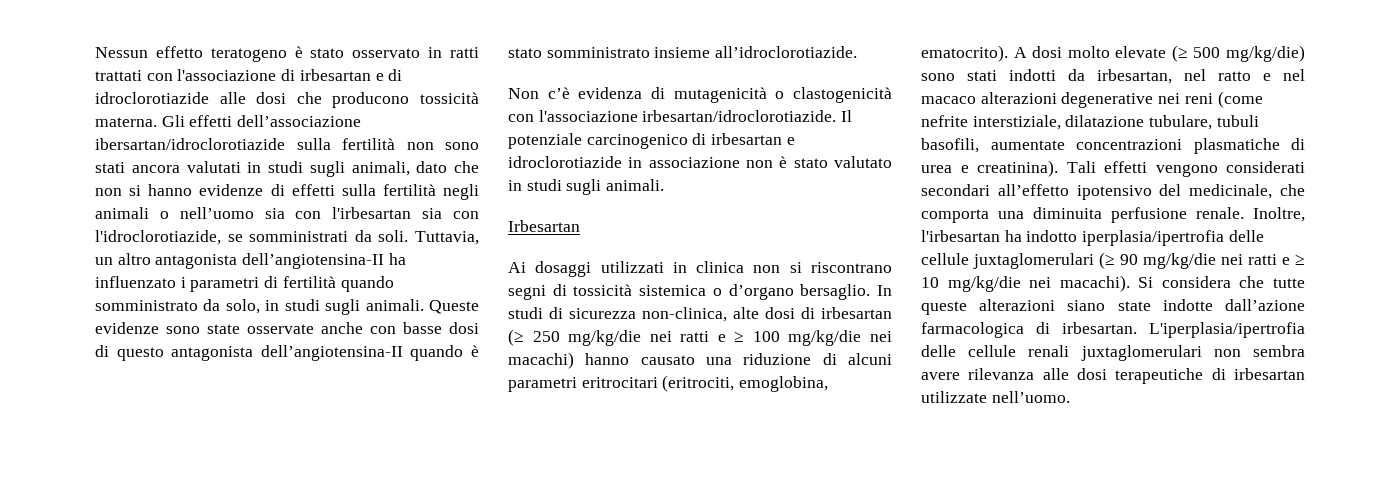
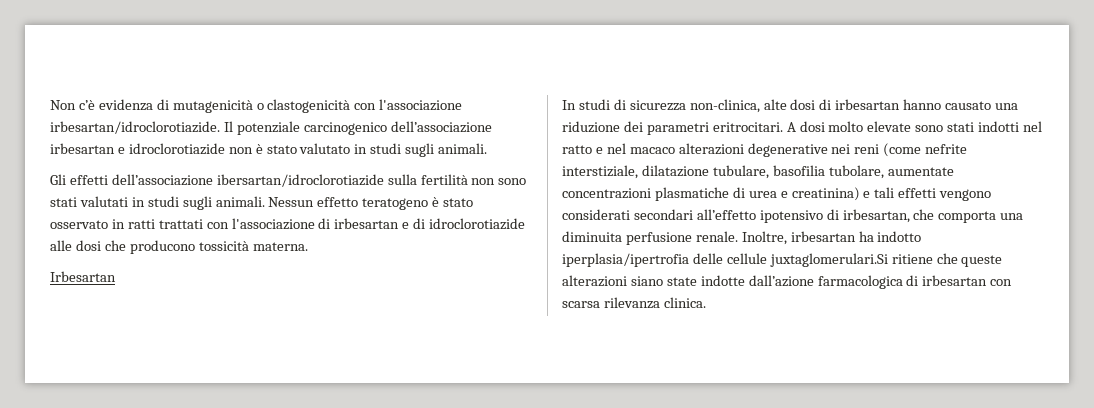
+ Non c’è evidenza di mutagenicità o clastogenicità con l'associazione irbesartan/idroclorotiazide. Il potenziale carcinogenico dell’associazione irbesartan e idroclorotiazide non è stato valutato in studi sugli animali.
+ Gli effetti dell’associazione ibersartan/idroclorotiazide sulla fertilità non sono stati valutati in studi sugli animali.
- Nessun effetto teratogeno è stato osservato in ratti trattati con l'associazione di irbesartan e di idroclorotiazide alle dosi che producono tossicità materna. Gli effetti dell’associazione ibersartan/idroclorotiazide sulla fertilità non sono stati ancora valutati in studi sugli animali, dato che non si hanno evidenze di effetti sulla fertilità negli animali o nell’uomo sia con l'irbesartan sia con l'idroclorotiazide, se somministrati da soli. Tuttavia, un altro antagonista dell’angiotensina-II ha influenzato i parametri di fertilità quando somministrato da solo, in studi sugli animali. Queste evidenze sono state osservate anche con basse dosi di questo antagonista dell’angiotensina-II quando è stato somministrato insieme all’idroclorotiazide.
- Non c’è evidenza di mutagenicità o clastogenicità con l'associazione irbesartan/idroclorotiazide. Il potenziale carcinogenico di irbesartan e idroclorotiazide in associazione non è stato valutato in studi sugli animali.
+ Nessun effetto teratogeno è stato osservato in ratti trattati con l'associazione di irbesartan e di idroclorotiazide alle dosi che producono tossicità materna.
  Irbesartan
- Ai dosaggi utilizzati in clinica non si riscontrano segni di tossicità sistemica o d’organo bersaglio. In studi di sicurezza non-clinica, alte dosi di irbesartan (≥ 250 mg/kg/die nei ratti e ≥ 100 mg/kg/die nei macachi) hanno causato una riduzione di alcuni parametri eritrocitari (eritrociti, emoglobina, ematocrito).
+ In studi di sicurezza non-clinica, alte dosi di irbesartan hanno causato una riduzione dei parametri eritrocitari.
- A dosi molto elevate (≥ 500 mg/kg/die) sono stati indotti da irbesartan, nel ratto e nel macaco alterazioni degenerative nei reni (come nefrite interstiziale, dilatazione tubulare, tubuli basofili, aumentate concentrazioni plasmatiche di urea e creatinina). Tali effetti vengono considerati secondari all’effetto ipotensivo del medicinale, che comporta una diminuita perfusione renale.
+ A dosi molto elevate sono stati indotti nel ratto e nel macaco alterazioni degenerative nei reni (come nefrite interstiziale, dilatazione tubulare, basofilia tubolare, aumentate concentrazioni plasmatiche di urea e creatinina) e tali effetti vengono considerati secondari all’effetto ipotensivo di irbesartan, che comporta una diminuita perfusione renale.
- Inoltre, l'irbesartan ha indotto iperplasia/ipertrofia delle cellule juxtaglomerulari (≥ 90 mg/kg/die nei ratti e ≥ 10 mg/kg/die nei macachi). Si considera che tutte queste alterazioni siano state indotte dall’azione farmacologica di irbesartan. L'iperplasia/ipertrofia delle cellule renali juxtaglomerulari non sembra avere rilevanza alle dosi terapeutiche di irbesartan utilizzate nell’uomo.
+ Inoltre, irbesartan ha indotto iperplasia/ipertrofia delle cellule juxtaglomerulari.Si ritiene che queste alterazioni siano state indotte dall’azione farmacologica di irbesartan con scarsa rilevanza clinica.

